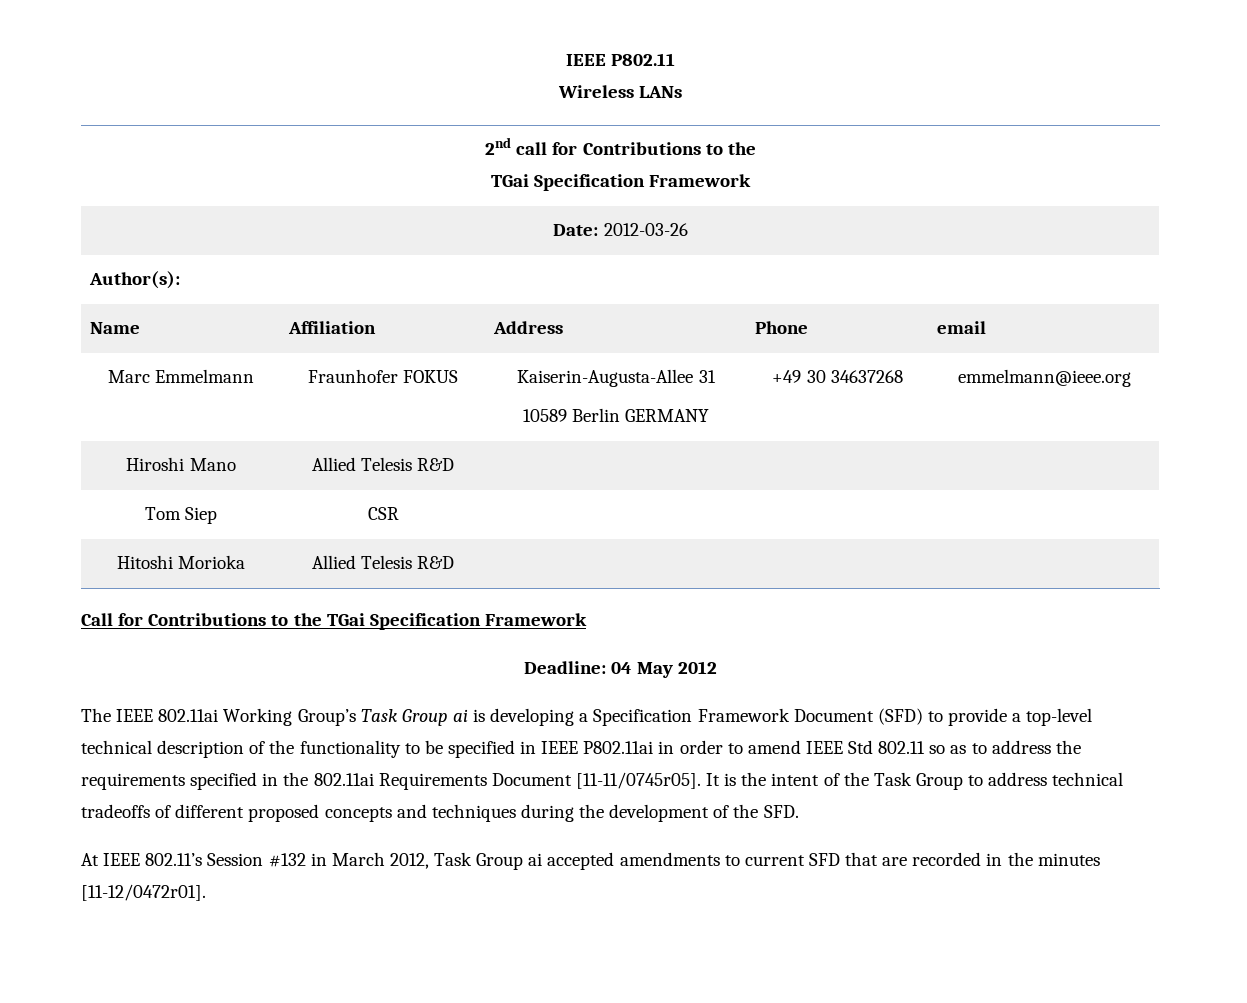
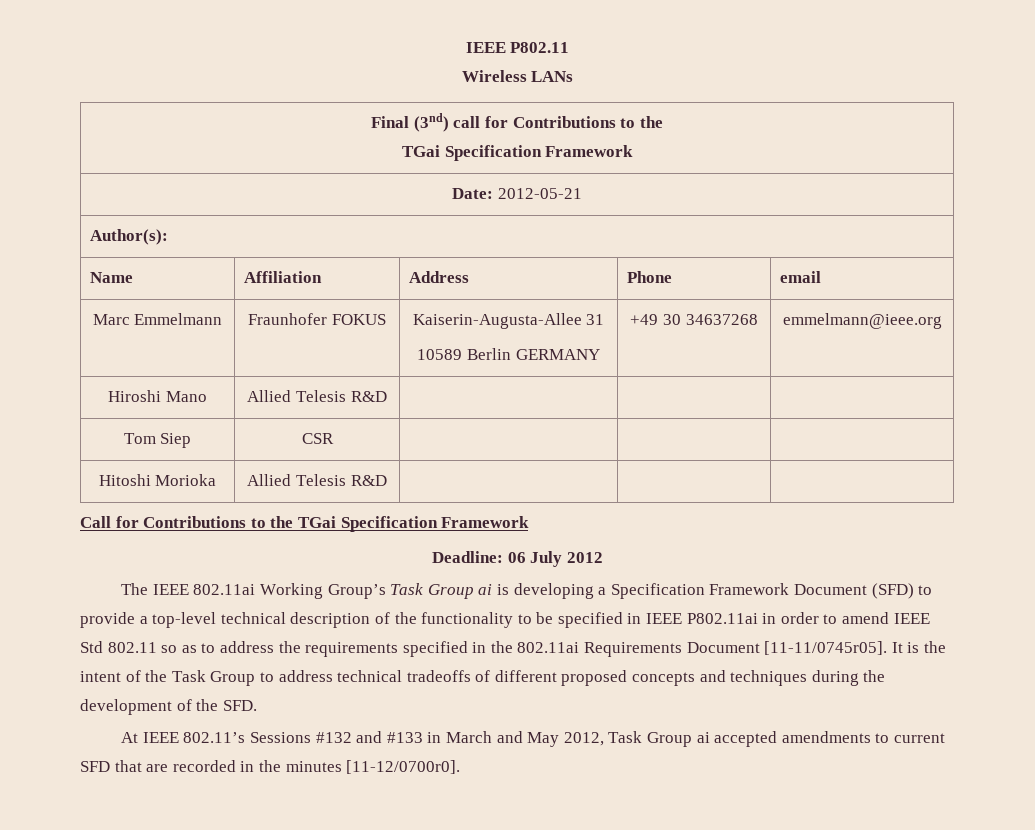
- 2nd call for Contributions to the
+ Final (3nd) call for Contributions to the
- Date: 2012-03-26
+ Date: 2012-05-21
- Deadline: 04 May 2012
+ Deadline: 06 July 2012
- At IEEE 802.11’s Session #132 in March 2012, Task Group ai accepted amendments to current SFD that are recorded in the minutes [11-12/0472r01].
+ At IEEE 802.11’s Sessions #132 and #133 in March and May 2012, Task Group ai accepted amendments to current SFD that are recorded in the minutes [11-12/0700r0].

